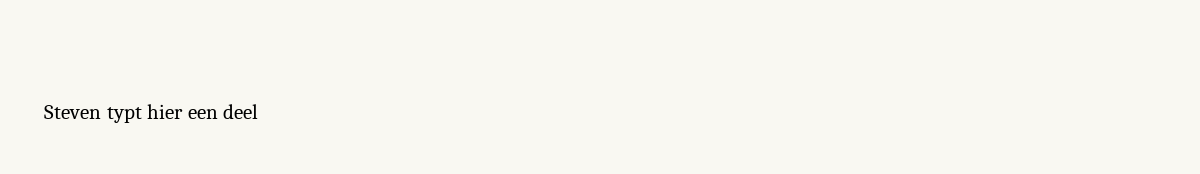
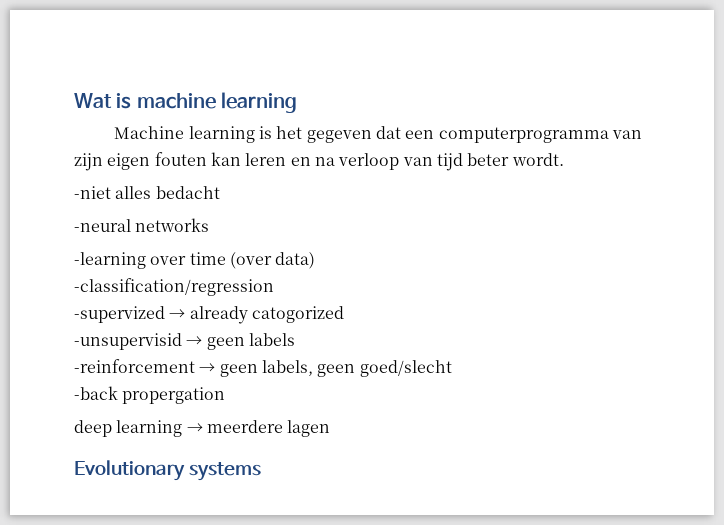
- Steven typt hier een deel
+ Wat is machine learning
+ Machine learning is het gegeven dat een computerprogramma van zijn eigen fouten kan leren en na verloop van tijd beter wordt.
+ -niet alles bedacht
+ -neural networks
+ -learning over time (over data)
+ -classification/regression
+ -supervized → already catogorized
+ -unsupervisid → geen labels
+ -reinforcement → geen labels, geen goed/slecht
+ -back propergation
+ deep learning → meerdere lagen
+ Evolutionary systems

